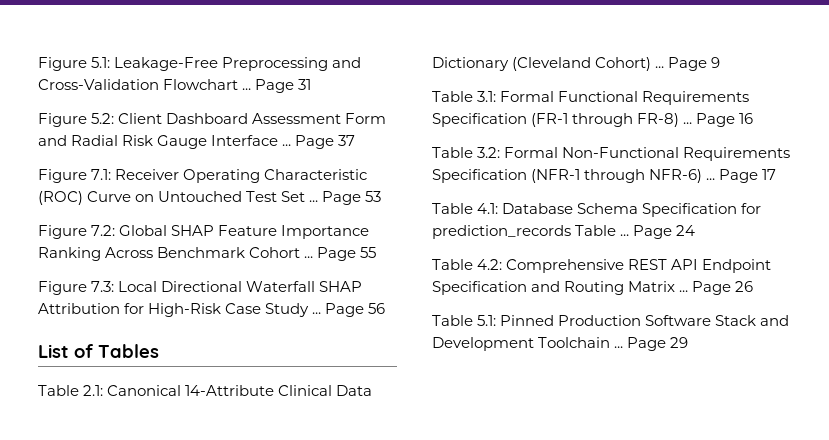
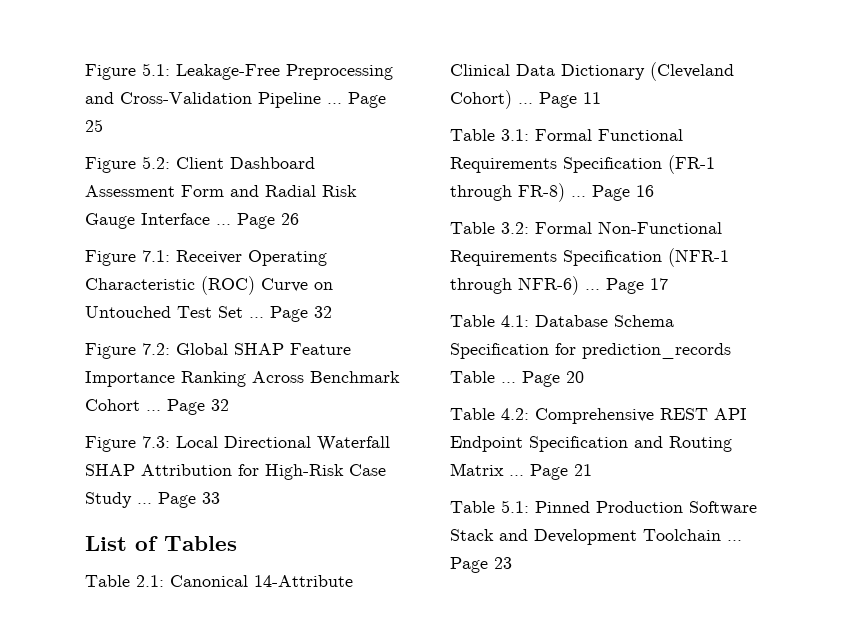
- Figure 5.1: Leakage-Free Preprocessing and Cross-Validation Flowchart ... Page 31
+ Figure 5.1: Leakage-Free Preprocessing and Cross-Validation Pipeline ... Page 25
- Page 37
+ Page 26
- Figure 7.1: Receiver Operating Characteristic (ROC) Curve on Untouched Test Set ... Page 53
+ Figure 7.1: Receiver Operating Characteristic (ROC) Curve on Untouched Test Set ... Page 32
- Figure 7.2: Global SHAP Feature Importance Ranking Across Benchmark Cohort ... Page 55
+ Figure 7.2: Global SHAP Feature Importance Ranking Across Benchmark Cohort ... Page 32
- Page 56
+ Page 33
- Page 9
+ Page 11
- Page 24
+ Page 20
- Page 26
+ Page 21
- Page 29
+ Page 23

